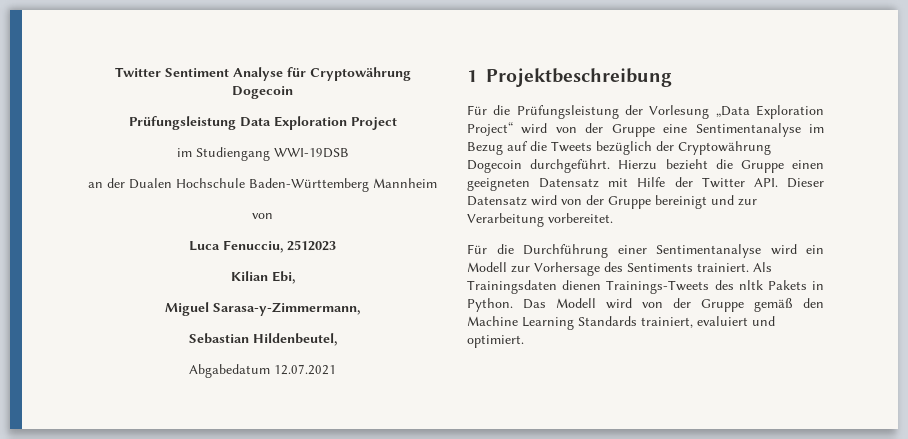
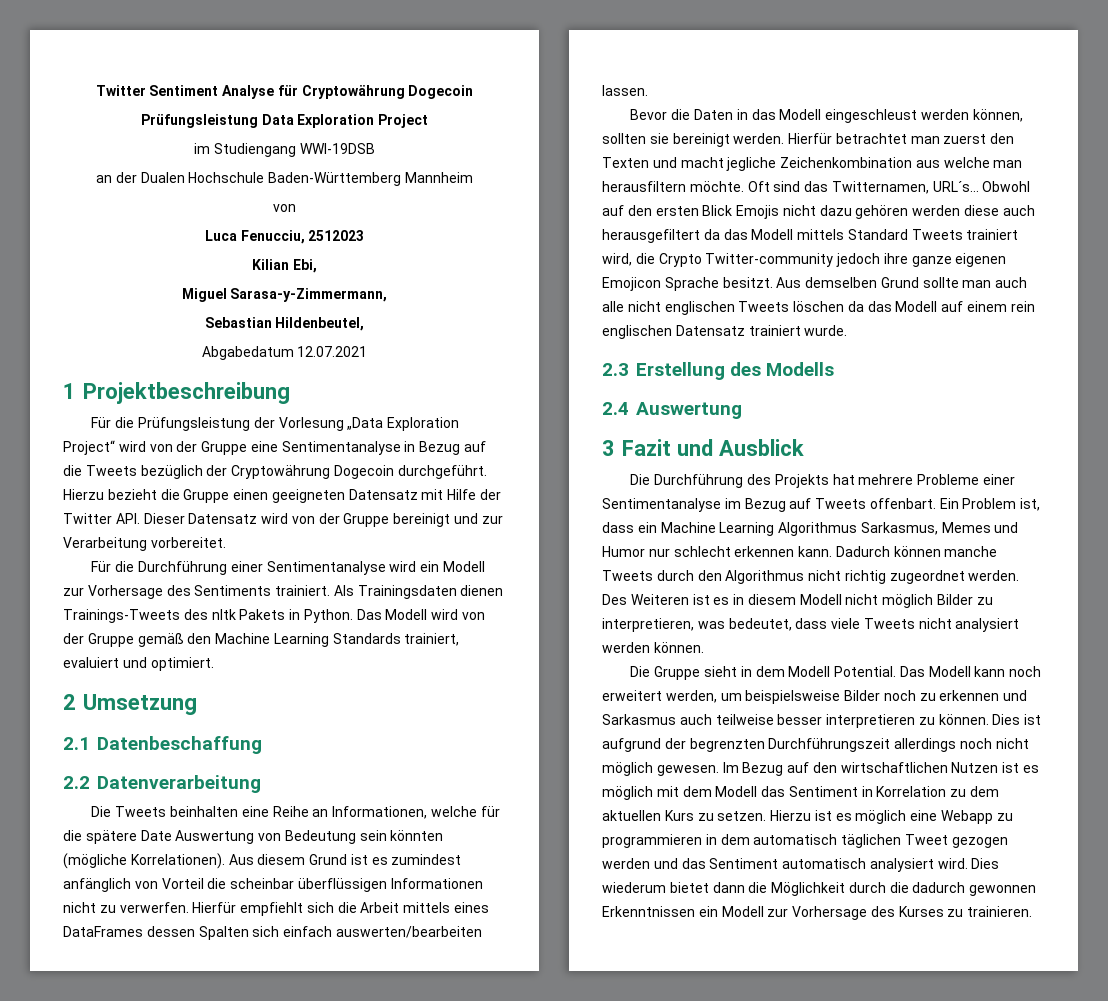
- Für die Prüfungsleistung der Vorlesung „Data Exploration Project“ wird von der Gruppe eine Sentimentanalyse im Bezug auf die Tweets bezüglich der Cryptowährung Dogecoin durchgeführt.
+ Für die Prüfungsleistung der Vorlesung „Data Exploration Project“ wird von der Gruppe eine Sentimentanalyse in Bezug auf die Tweets bezüglich der Cryptowährung Dogecoin durchgeführt.
+ 2 Umsetzung
+ 2.1 Datenbeschaffung
+ 2.2 Datenverarbeitung
+ Die Tweets beinhalten eine Reihe an Informationen, welche für die spätere Date Auswertung von Bedeutung sein könnten (mögliche Korrelationen). Aus diesem Grund ist es zumindest anfänglich von Vorteil die scheinbar überflüssigen Informationen nicht zu verwerfen. Hierfür empfiehlt sich die Arbeit mittels eines DataFrames dessen Spalten sich einfach auswerten/bearbeiten lassen.
+ Bevor die Daten in das Modell eingeschleust werden können, sollten sie bereinigt werden. Hierfür betrachtet man zuerst den Texten und macht jegliche Zeichenkombination aus welche man herausfiltern möchte. Oft sind das Twitternamen, URL´s… Obwohl auf den ersten Blick Emojis nicht dazu gehören werden diese auch herausgefiltert da das Modell mittels Standard Tweets trainiert wird, die Crypto Twitter-community jedoch ihre ganze eigenen Emojicon Sprache besitzt. Aus demselben Grund sollte man auch alle nicht englischen Tweets löschen da das Modell auf einem rein englischen Datensatz trainiert wurde.
+ 2.3 Erstellung des Modells
+ 2.4 Auswertung
+ 3 Fazit und Ausblick
+ Die Durchführung des Projekts hat mehrere Probleme einer Sentimentanalyse im Bezug auf Tweets offenbart. Ein Problem ist, dass ein Machine Learning Algorithmus Sarkasmus, Memes und Humor nur schlecht erkennen kann. Dadurch können manche Tweets durch den Algorithmus nicht richtig zugeordnet werden. Des Weiteren ist es in diesem Modell nicht möglich Bilder zu interpretieren, was bedeutet, dass viele Tweets nicht analysiert werden können.
+ Die Gruppe sieht in dem Modell Potential. Das Modell kann noch erweitert werden, um beispielsweise Bilder noch zu erkennen und Sarkasmus auch teilweise besser interpretieren zu können. Dies ist aufgrund der begrenzten Durchführungszeit allerdings noch nicht möglich gewesen. Im Bezug auf den wirtschaftlichen Nutzen ist es möglich mit dem Modell das Sentiment in Korrelation zu dem aktuellen Kurs zu setzen. Hierzu ist es möglich eine Webapp zu programmieren in dem automatisch täglichen Tweet gezogen werden und das Sentiment automatisch analysiert wird. Dies wiederum bietet dann die Möglichkeit durch die dadurch gewonnen Erkenntnissen ein Modell zur Vorhersage des Kurses zu trainieren.

